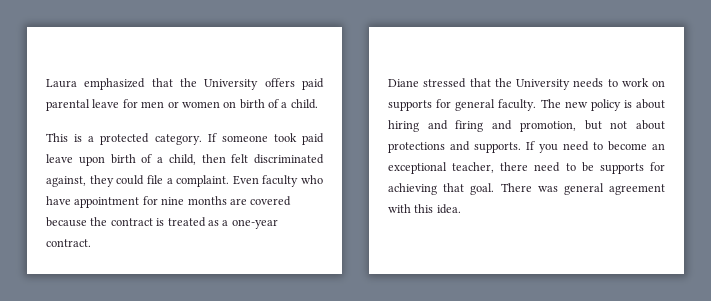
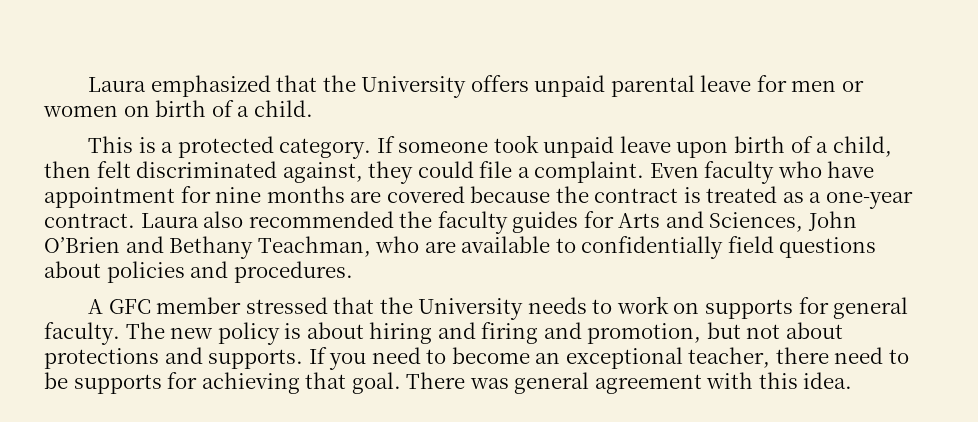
- Laura emphasized that the University offers paid parental leave for men or women on birth of a child.
+ Laura emphasized that the University offers unpaid parental leave for men or women on birth of a child.
- If someone took paid leave upon birth of a child, then felt discriminated against, they could file a complaint.
+ If someone took unpaid leave upon birth of a child, then felt discriminated against, they could file a complaint.
- Even faculty who have appointment for nine months are covered because the contract is treated as a one-year contract.
- Diane stressed that the University needs to work on supports for general faculty.
+ Even faculty who have appointment for nine months are covered because the contract is treated as a one-year contract. Laura also recommended the faculty guides for Arts and Sciences, John O’Brien and Bethany Teachman, who are available to confidentially field questions about policies and procedures.
+ A GFC member stressed that the University needs to work on supports for general faculty.

